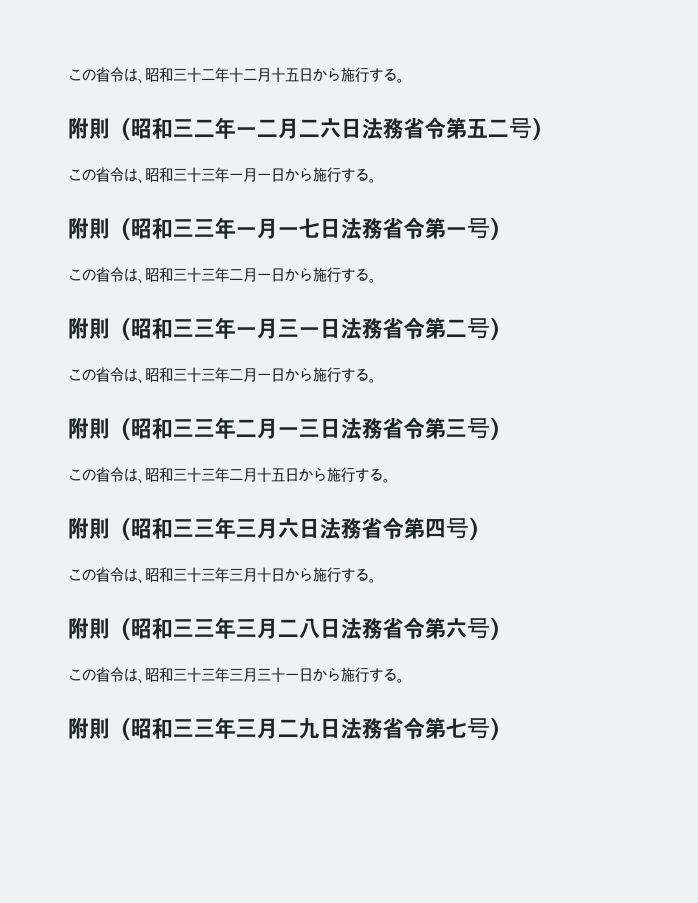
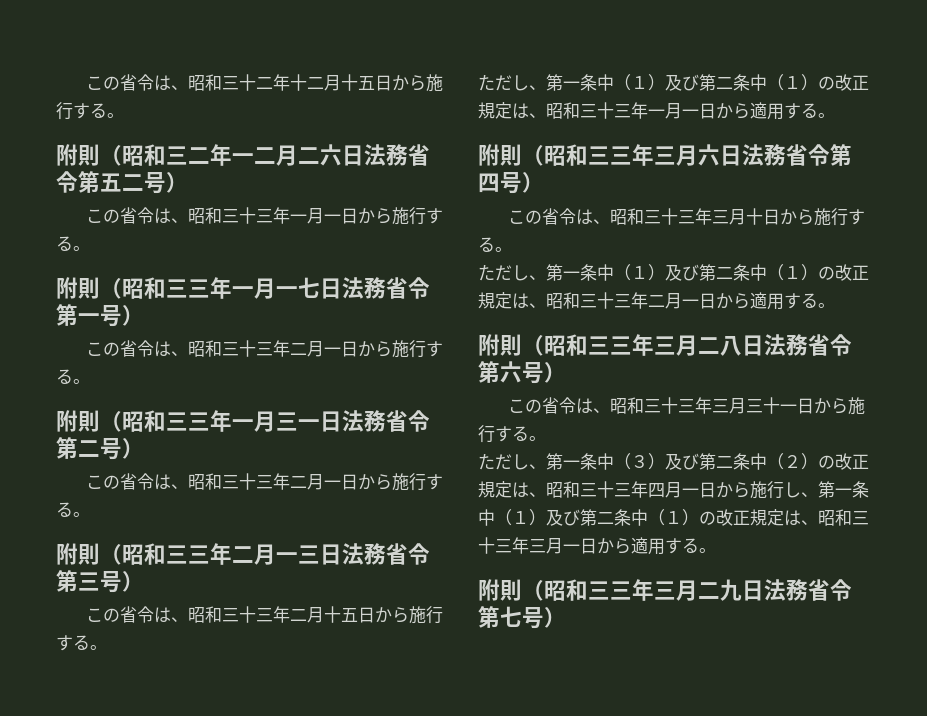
+ ただし、第一条中（１）及び第二条中（１）の改正規定は、昭和三十三年一月一日から適用する。
+ ただし、第一条中（１）及び第二条中（１）の改正規定は、昭和三十三年二月一日から適用する。
+ ただし、第一条中（３）及び第二条中（２）の改正規定は、昭和三十三年四月一日から施行し、第一条中（１）及び第二条中（１）の改正規定は、昭和三十三年三月一日から適用する。

